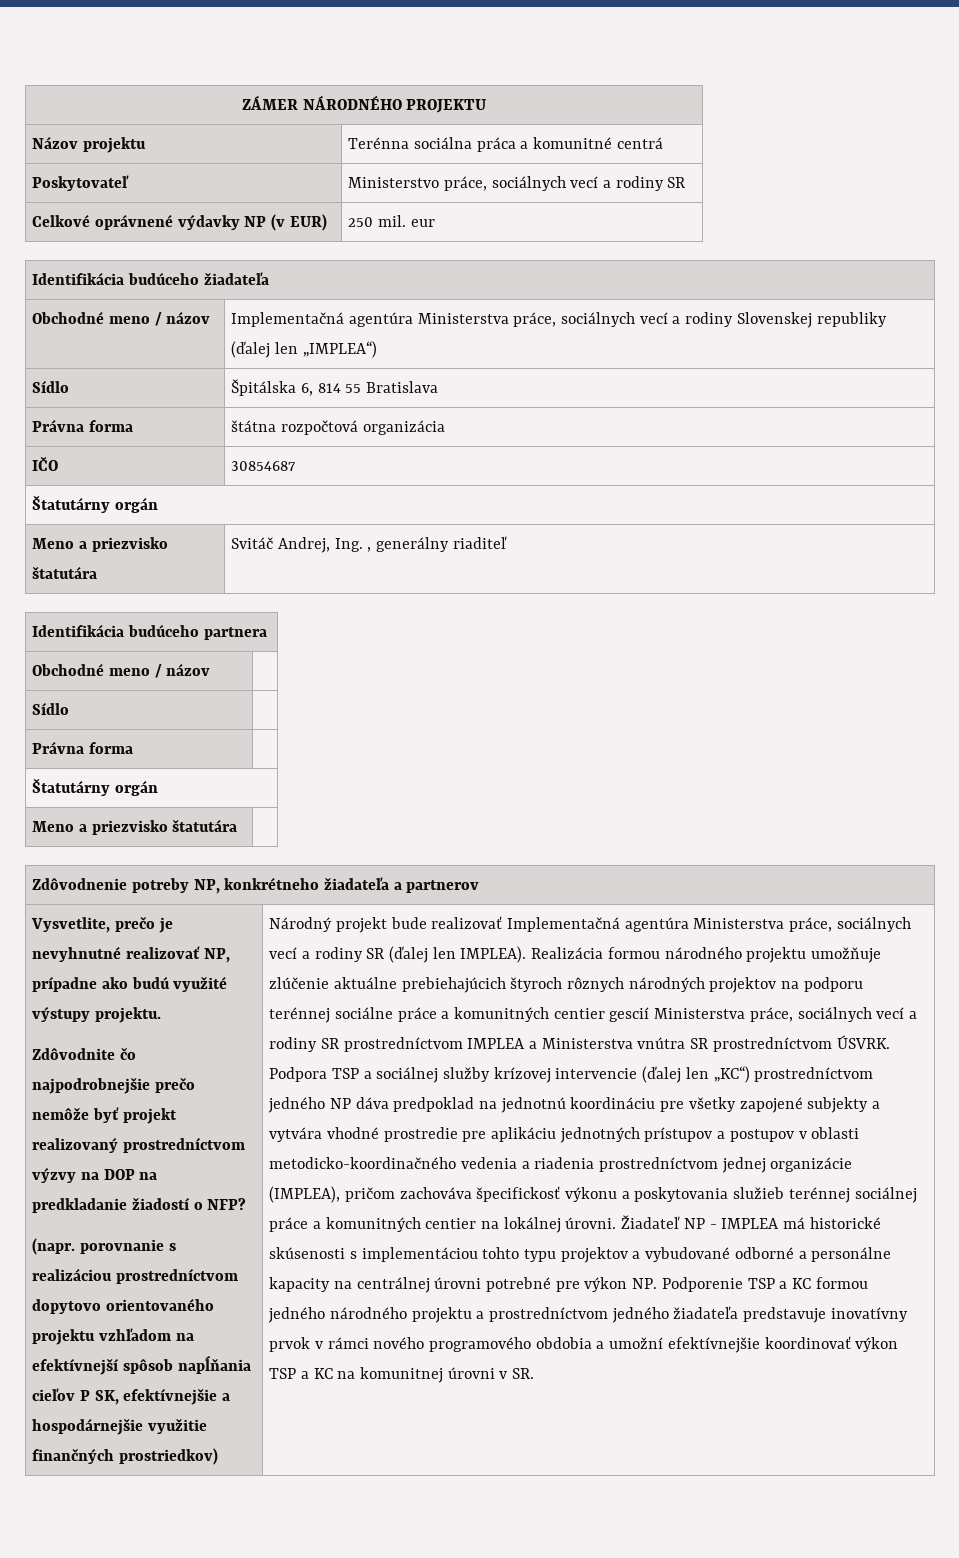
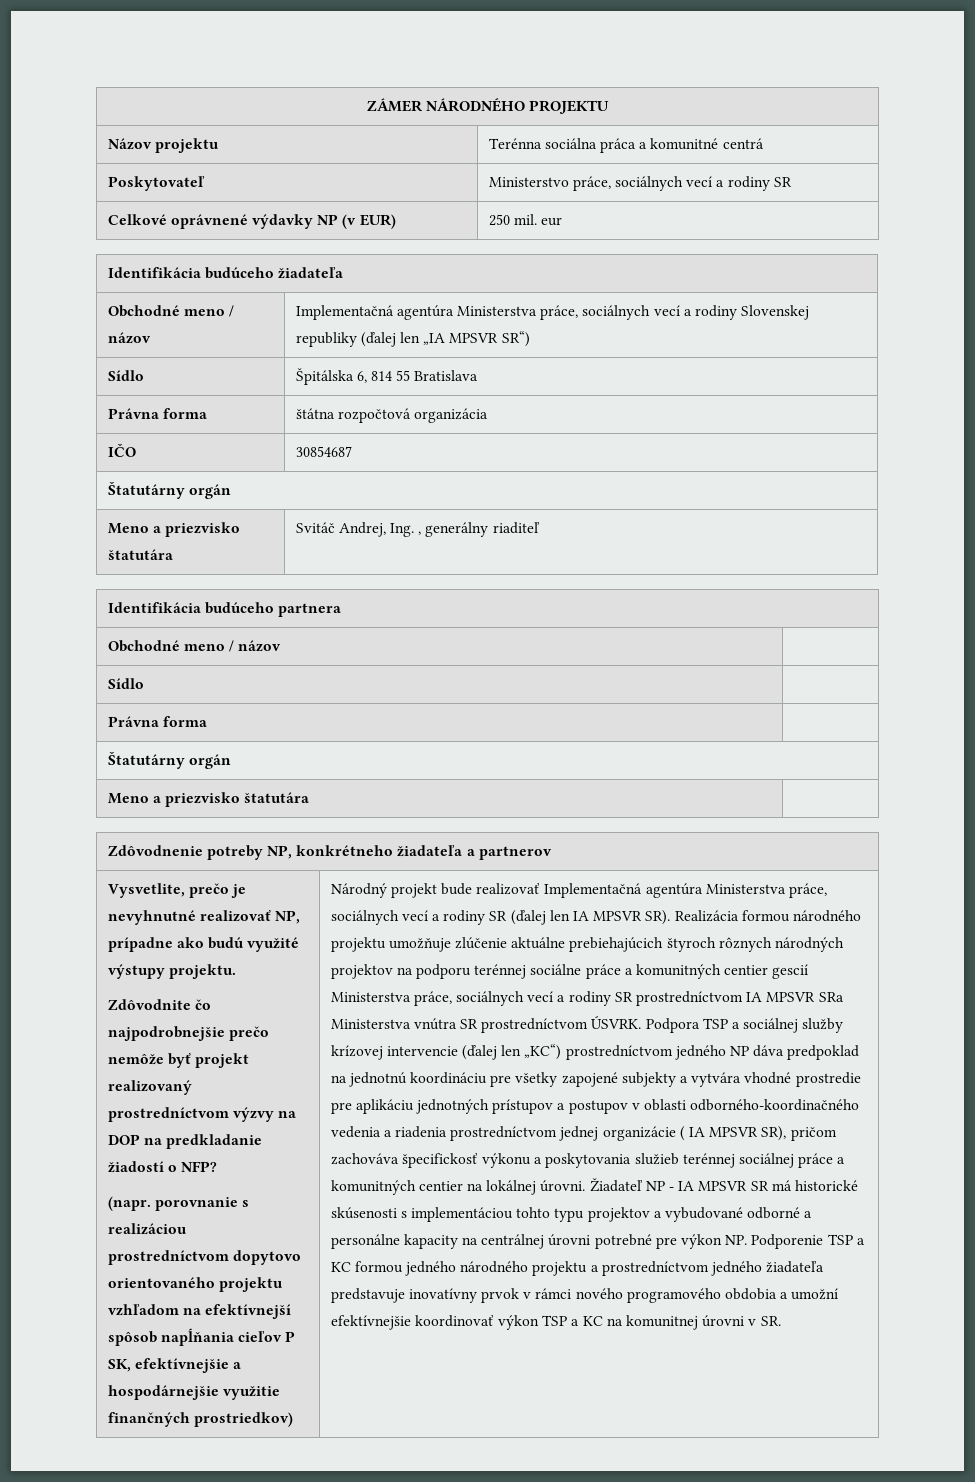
- Obchodné meno / názov | Implementačná agentúra Ministerstva práce, sociálnych vecí a rodiny Slovenskej republiky (ďalej len „IMPLEA“)
+ Obchodné meno / názov | Implementačná agentúra Ministerstva práce, sociálnych vecí a rodiny Slovenskej republiky (ďalej len „IA MPSVR SR“)
- Národný projekt bude realizovať Implementačná agentúra Ministerstva práce, sociálnych vecí a rodiny SR (ďalej len IMPLEA). Realizácia formou národného projektu umožňuje zlúčenie aktuálne prebiehajúcich štyroch rôznych národných projektov na podporu terénnej sociálne práce a komunitných centier gescií Ministerstva práce, sociálnych vecí a rodiny SR prostredníctvom IMPLEA a Ministerstva vnútra SR prostredníctvom ÚSVRK.
+ Národný projekt bude realizovať Implementačná agentúra Ministerstva práce, sociálnych vecí a rodiny SR (ďalej len IA MPSVR SR). Realizácia formou národného projektu umožňuje zlúčenie aktuálne prebiehajúcich štyroch rôznych národných projektov na podporu terénnej sociálne práce a komunitných centier gescií Ministerstva práce, sociálnych vecí a rodiny SR prostredníctvom IA MPSVR SRa Ministerstva vnútra SR prostredníctvom ÚSVRK.
- Podpora TSP a sociálnej služby krízovej intervencie (ďalej len „KC“) prostredníctvom jedného NP dáva predpoklad na jednotnú koordináciu pre všetky zapojené subjekty a vytvára vhodné prostredie pre aplikáciu jednotných prístupov a postupov v oblasti metodicko-koordinačného vedenia a riadenia prostredníctvom jednej organizácie (IMPLEA), pričom zachováva špecifickosť výkonu a poskytovania služieb terénnej sociálnej práce a komunitných centier na lokálnej úrovni.
+ Podpora TSP a sociálnej služby krízovej intervencie (ďalej len „KC“) prostredníctvom jedného NP dáva predpoklad na jednotnú koordináciu pre všetky zapojené subjekty a vytvára vhodné prostredie pre aplikáciu jednotných prístupov a postupov v oblasti odborného-koordinačného vedenia a riadenia prostredníctvom jednej organizácie ( IA MPSVR SR), pričom zachováva špecifickosť výkonu a poskytovania služieb terénnej sociálnej práce a komunitných centier na lokálnej úrovni.
- Žiadateľ NP - IMPLEA má historické skúsenosti s implementáciou tohto typu projektov a vybudované odborné a personálne kapacity na centrálnej úrovni potrebné pre výkon NP. Podporenie TSP a KC formou jedného národného projektu a prostredníctvom jedného žiadateľa predstavuje inovatívny prvok v rámci nového programového obdobia a umožní efektívnejšie koordinovať výkon TSP a KC na komunitnej úrovni v SR.
+ Žiadateľ NP - IA MPSVR SR má historické skúsenosti s implementáciou tohto typu projektov a vybudované odborné a personálne kapacity na centrálnej úrovni potrebné pre výkon NP. Podporenie TSP a KC formou jedného národného projektu a prostredníctvom jedného žiadateľa predstavuje inovatívny prvok v rámci nového programového obdobia a umožní efektívnejšie koordinovať výkon TSP a KC na komunitnej úrovni v SR.

